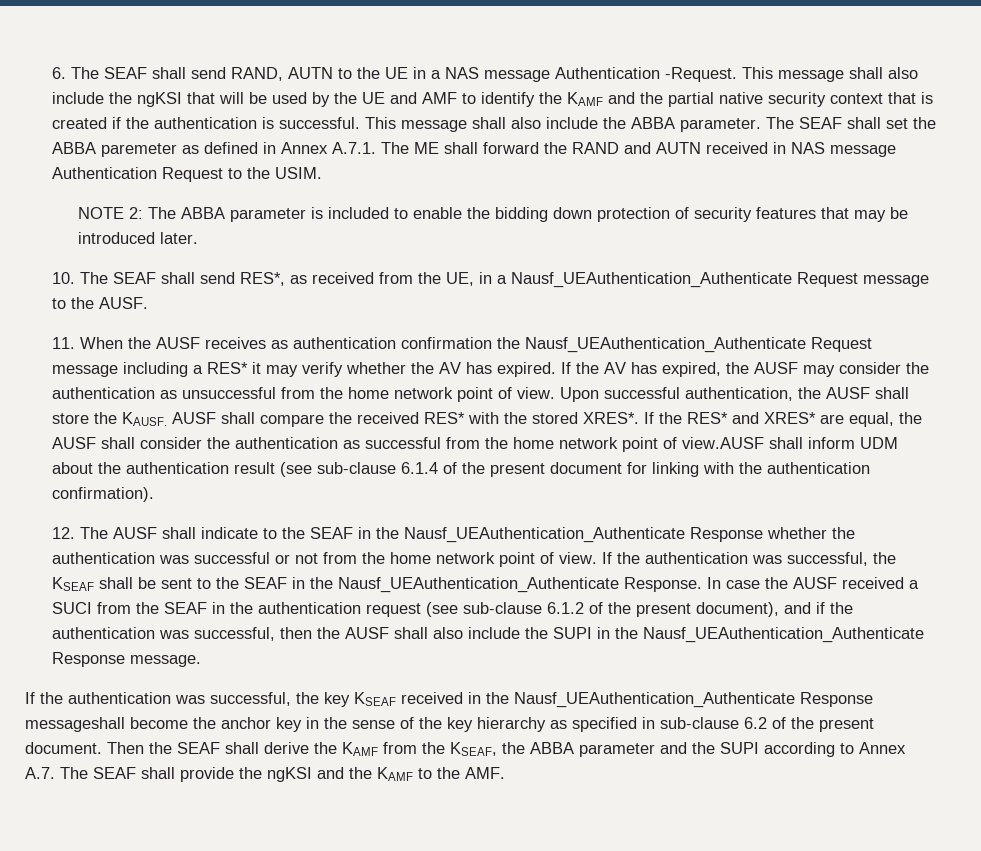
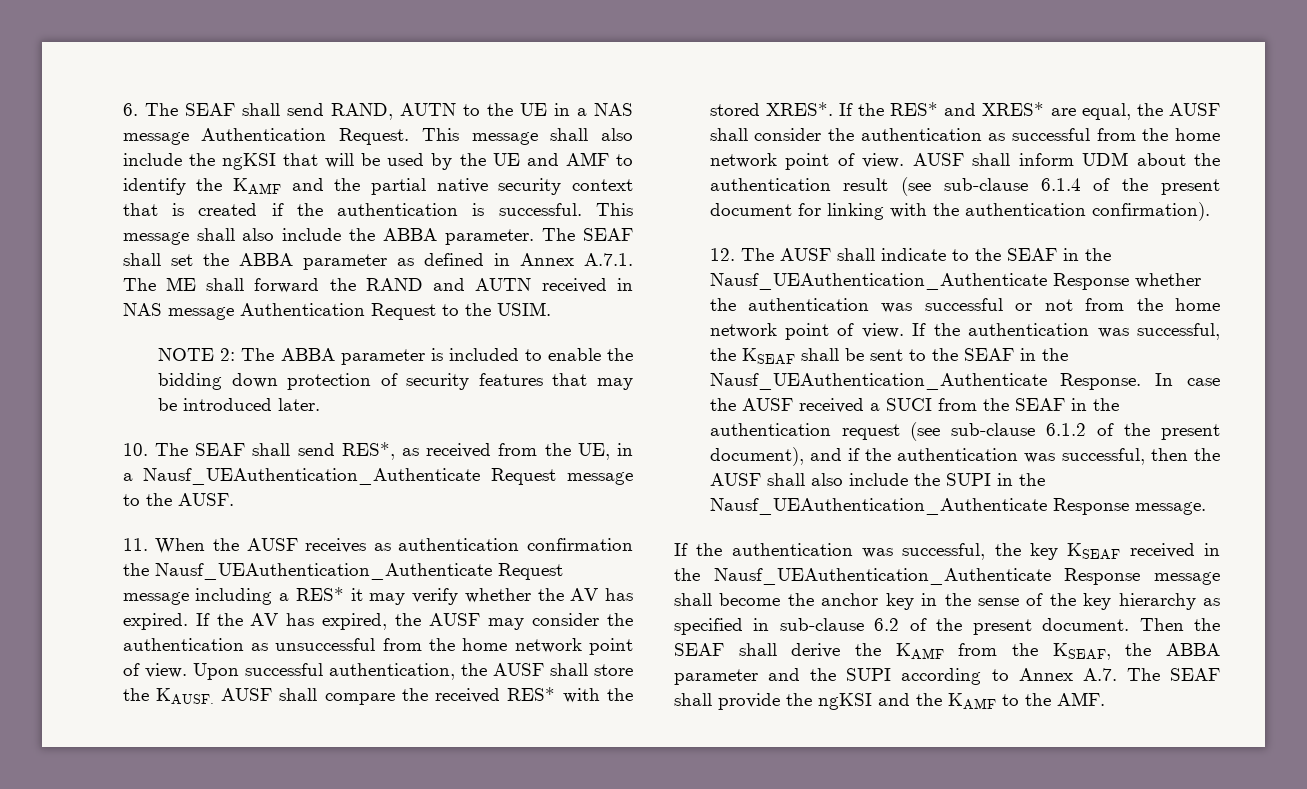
- 6. The SEAF shall send RAND, AUTN to the UE in a NAS message Authentication -Request.
+ 6. The SEAF shall send RAND, AUTN to the UE in a NAS message Authentication Request.
- The SEAF shall set the ABBA paremeter as defined in Annex A.7.1. The ME shall forward the RAND and AUTN received in NAS message Authentication Request to the USIM.
+ The SEAF shall set the ABBA parameter as defined in Annex A.7.1. The ME shall forward the RAND and AUTN received in NAS message Authentication Request to the USIM.
- If the RES* and XRES* are equal, the AUSF shall consider the authentication as successful from the home network point of view.AUSF shall inform UDM about the authentication result (see sub-clause 6.1.4 of the present document for linking with the authentication confirmation).
+ If the RES* and XRES* are equal, the AUSF shall consider the authentication as successful from the home network point of view. AUSF shall inform UDM about the authentication result (see sub-clause 6.1.4 of the present document for linking with the authentication confirmation).
- If the authentication was successful, the key KSEAF received in the Nausf_UEAuthentication_Authenticate Response messageshall become the anchor key in the sense of the key hierarchy as specified in sub-clause 6.2 of the present document.
+ If the authentication was successful, the key KSEAF received in the Nausf_UEAuthentication_Authenticate Response message shall become the anchor key in the sense of the key hierarchy as specified in sub-clause 6.2 of the present document.

